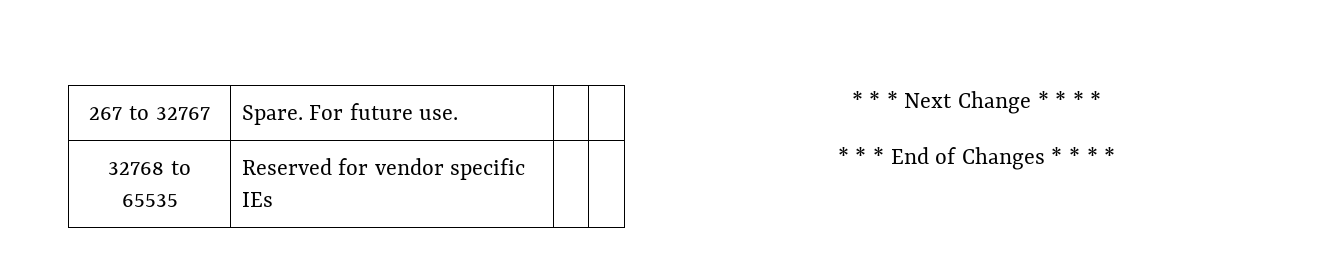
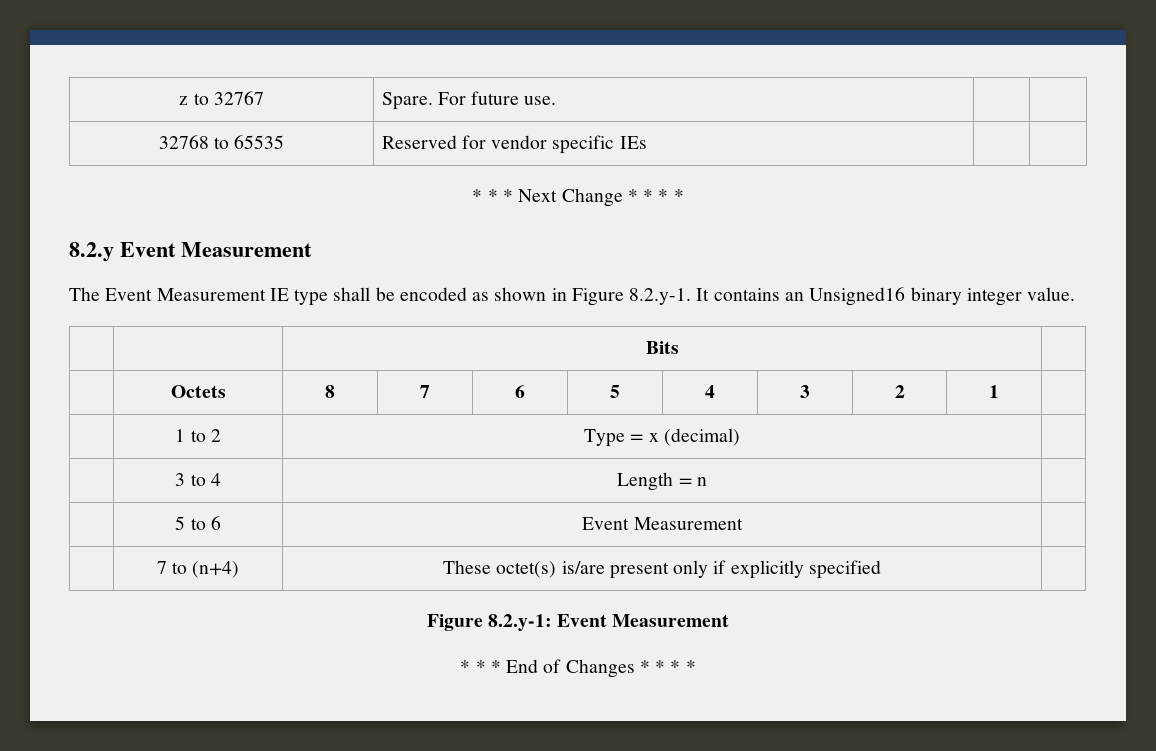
- 267 to 32767 | Spare. For future use. | |
+ z to 32767 | Spare. For future use. | |
+ 8.2.y Event Measurement
+ The Event Measurement IE type shall be encoded as shown in Figure 8.2.y-1. It contains an Unsigned16 binary integer value.
+ | | Bits |
+ | Octets | 8 | 7 | 6 | 5 | 4 | 3 | 2 | 1 |
+ | 1 to 2 | Type = x (decimal) |
+ | 3 to 4 | Length = n |
+ | 5 to 6 | Event Measurement |
+ | 7 to (n+4) | These octet(s) is/are present only if explicitly specified |
+ Figure 8.2.y-1: Event Measurement

